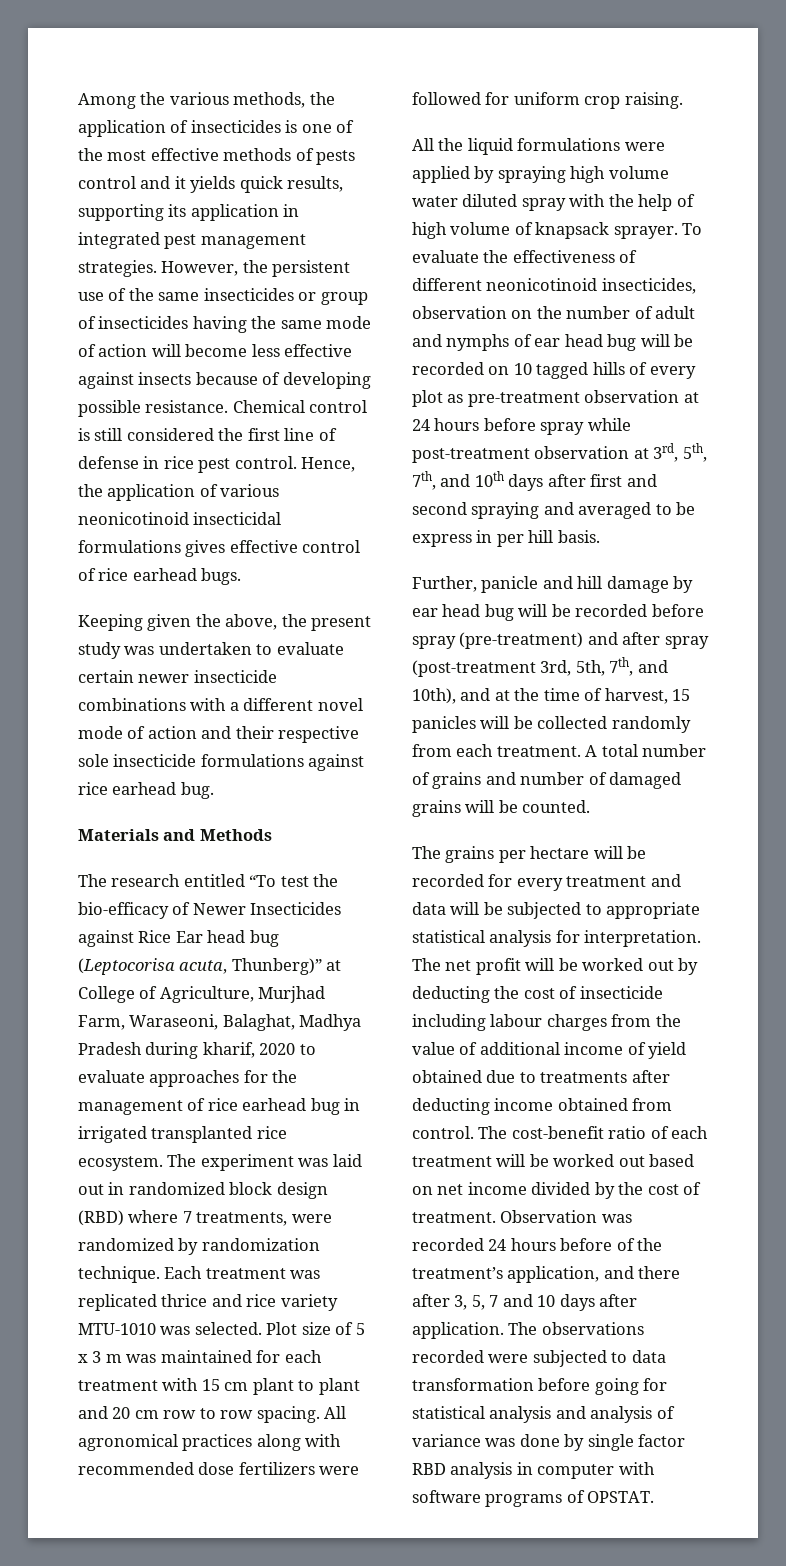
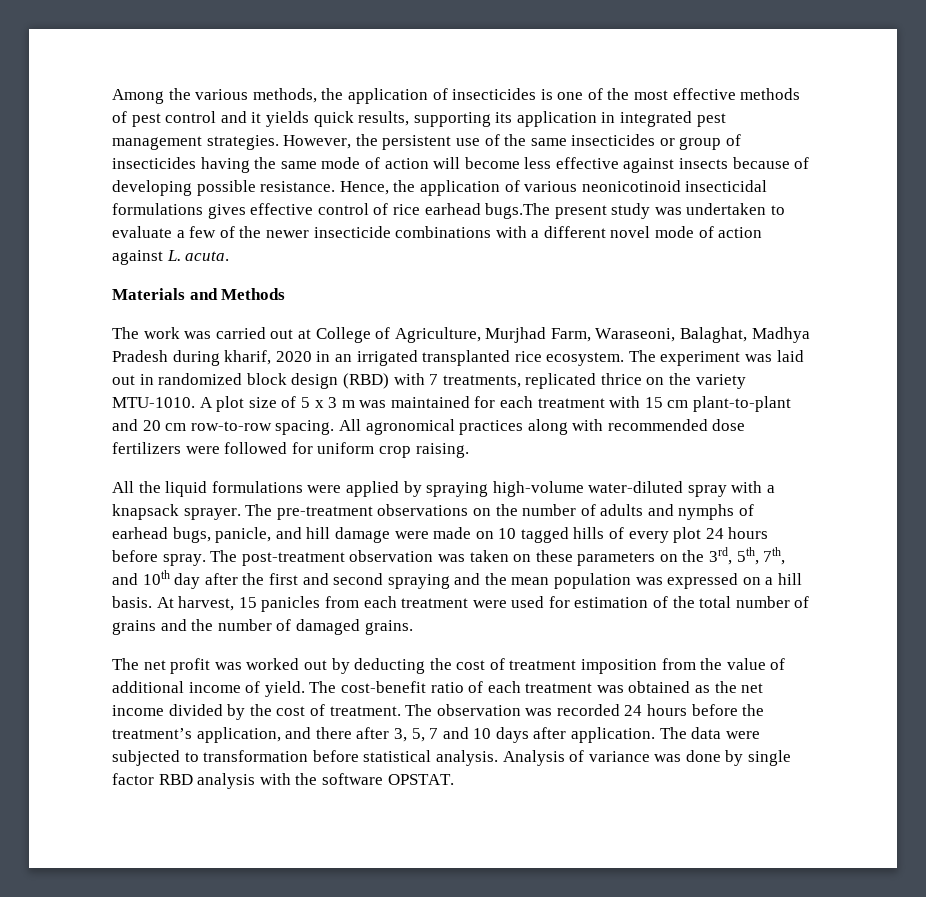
- Among the various methods, the application of insecticides is one of the most effective methods of pests control and it yields quick results, supporting its application in integrated pest management strategies.
+ Among the various methods, the application of insecticides is one of the most effective methods of pest control and it yields quick results, supporting its application in integrated pest management strategies.
- Chemical control is still considered the first line of defense in rice pest control.
- Hence, the application of various neonicotinoid insecticidal formulations gives effective control of rice earhead bugs.
- Keeping given the above, the present study was undertaken to evaluate certain newer insecticide combinations with a different novel mode of action and their respective sole insecticide formulations against rice earhead bug.
+ Hence, the application of various neonicotinoid insecticidal formulations gives effective control of rice earhead bugs.The present study was undertaken to evaluate a few of the newer insecticide combinations with a different novel mode of action against L. acuta.
  Materials and Methods
- The research entitled “To test the bio-efficacy of Newer Insecticides against Rice Ear head bug (Leptocorisa acuta, Thunberg)” at College of Agriculture, Murjhad Farm, Waraseoni, Balaghat, Madhya Pradesh during kharif, 2020 to evaluate approaches for the management of rice earhead bug in irrigated transplanted rice ecosystem.
+ The work was carried out at College of Agriculture, Murjhad Farm, Waraseoni, Balaghat, Madhya Pradesh during kharif, 2020 in an irrigated transplanted rice ecosystem.
- The experiment was laid out in randomized block design (RBD) where 7 treatments, were randomized by randomization technique. Each treatment was replicated thrice and rice variety MTU-1010 was selected. Plot size of 5 x 3 m was maintained for each treatment with 15 cm plant to plant and 20 cm row to row spacing.
+ The experiment was laid out in randomized block design (RBD) with 7 treatments, replicated thrice on the variety MTU-1010. A plot size of 5 x 3 m was maintained for each treatment with 15 cm plant-to-plant and 20 cm row-to-row spacing.
- All the liquid formulations were applied by spraying high volume water diluted spray with the help of high volume of knapsack sprayer. To evaluate the effectiveness of different neonicotinoid insecticides, observation on the number of adult and nymphs of ear head bug will be recorded on 10 tagged hills of every plot as pre-treatment observation at 24 hours before spray while post-treatment observation at 3rd, 5th, 7th, and 10th days after first and second spraying and averaged to be express in per hill basis.
- Further, panicle and hill damage by ear head bug will be recorded before spray (pre-treatment) and after spray (post-treatment 3rd, 5th, 7th, and 10th), and at the time of harvest, 15 panicles will be collected randomly from each treatment. A total number of grains and number of damaged grains will be counted.
- The grains per hectare will be recorded for every treatment and data will be subjected to appropriate statistical analysis for interpretation. The net profit will be worked out by deducting the cost of insecticide including labour charges from the value of additional income of yield obtained due to treatments after deducting income obtained from control.
+ All the liquid formulations were applied by spraying high-volume water-diluted spray with a knapsack sprayer. The pre-treatment observations on the number of adults and nymphs of earhead bugs, panicle, and hill damage were made on 10 tagged hills of every plot 24 hours before spray. The post-treatment observation was taken on these parameters on the 3rd, 5th, 7th, and 10th day after the first and second spraying and the mean population was expressed on a hill basis. At harvest, 15 panicles from each treatment were used for estimation of the total number of grains and the number of damaged grains.
+ The net profit was worked out by deducting the cost of treatment imposition from the value of additional income of yield.
- The cost-benefit ratio of each treatment will be worked out based on net income divided by the cost of treatment.
+ The cost-benefit ratio of each treatment was obtained as the net income divided by the cost of treatment.
- Observation was recorded 24 hours before of the treatment’s application, and there after 3, 5, 7 and 10 days after application.
+ The observation was recorded 24 hours before the treatment’s application, and there after 3, 5, 7 and 10 days after application.
- The observations recorded were subjected to data transformation before going for statistical analysis and analysis of variance was done by single factor RBD analysis in computer with software programs of OPSTAT.
+ The data were subjected to transformation before statistical analysis. Analysis of variance was done by single factor RBD analysis with the software OPSTAT.

